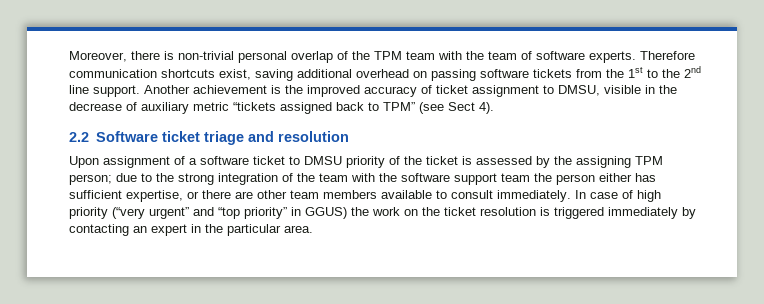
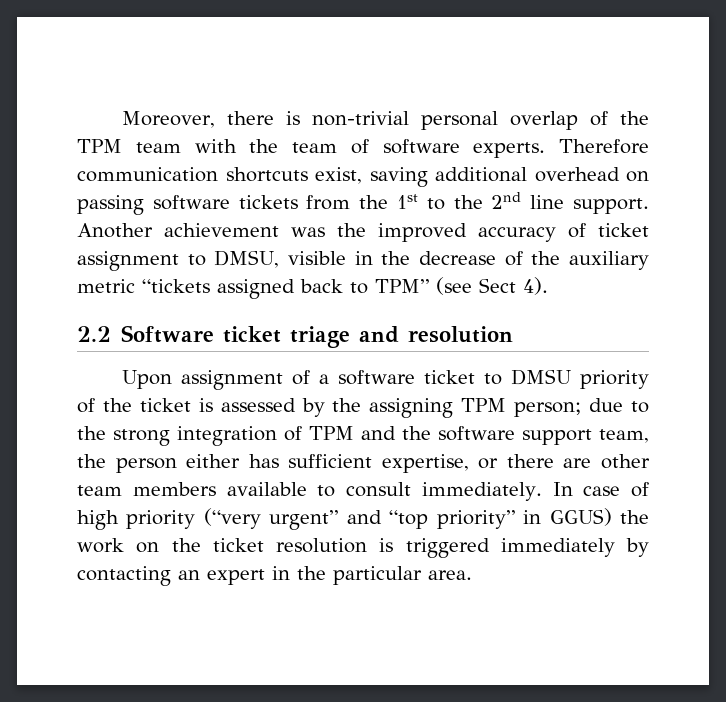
- Another achievement is the improved accuracy of ticket assignment to DMSU, visible in the decrease of auxiliary metric “tickets assigned back to TPM” (see Sect 4).
+ Another achievement was the improved accuracy of ticket assignment to DMSU, visible in the decrease of the auxiliary metric “tickets assigned back to TPM” (see Sect 4).
- Upon assignment of a software ticket to DMSU priority of the ticket is assessed by the assigning TPM person; due to the strong integration of the team with the software support team the person either has sufficient expertise, or there are other team members available to consult immediately.
+ Upon assignment of a software ticket to DMSU priority of the ticket is assessed by the assigning TPM person; due to the strong integration of TPM and the software support team, the person either has sufficient expertise, or there are other team members available to consult immediately.

